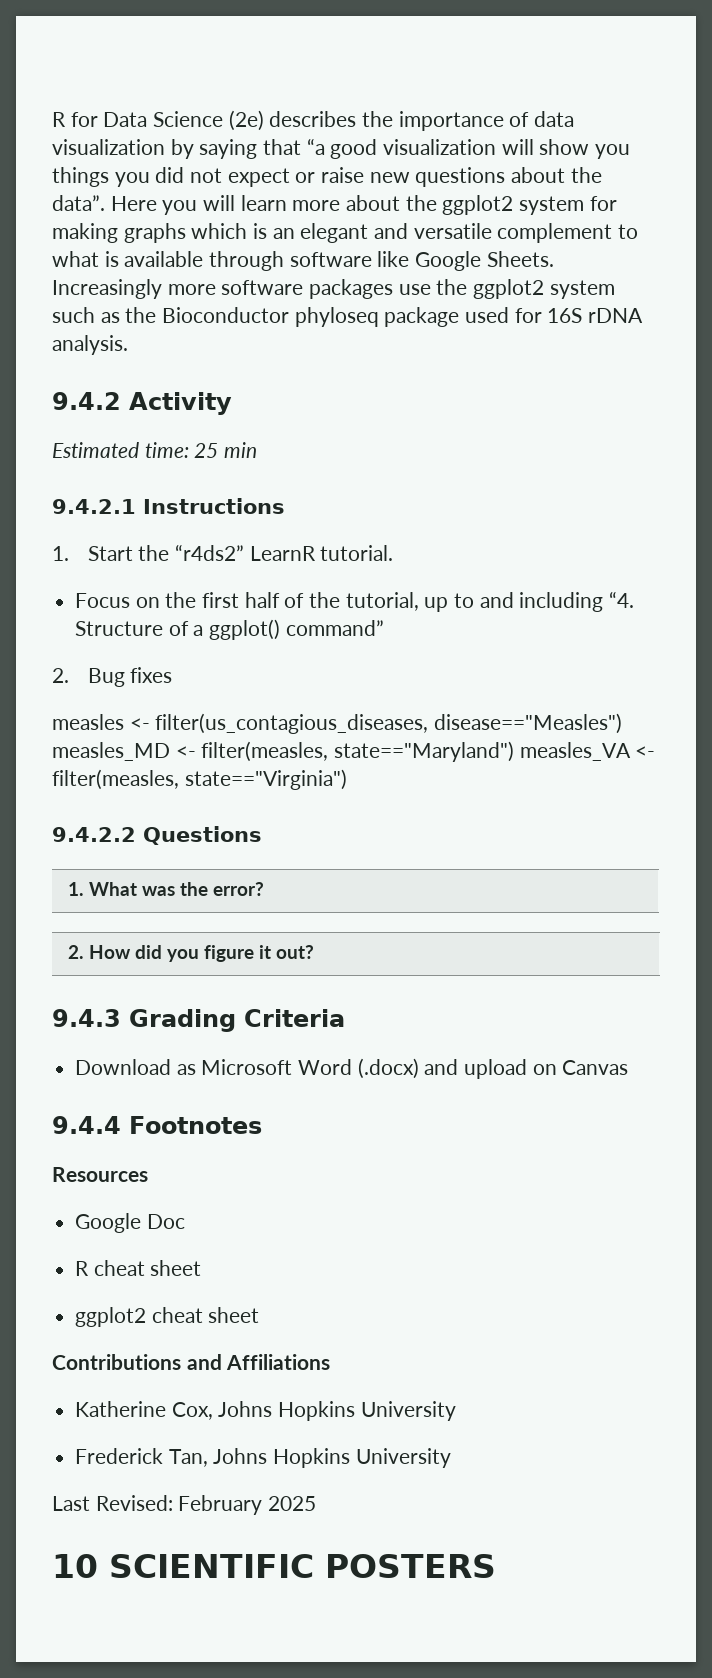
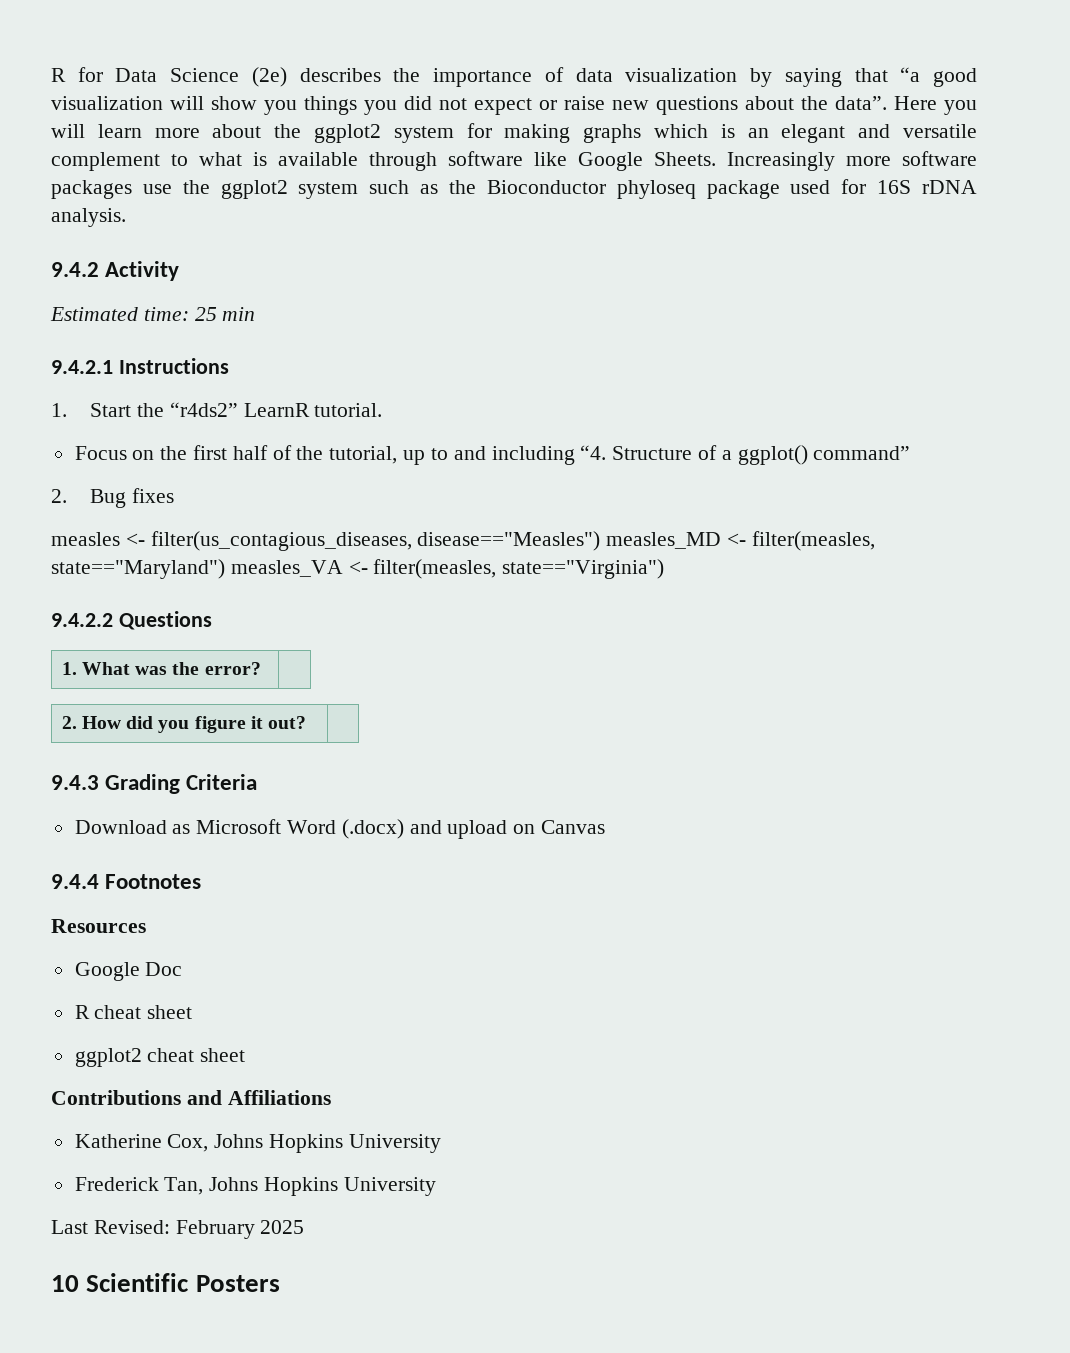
- 10 SCIENTIFIC POSTERS
+ 10 Scientific Posters

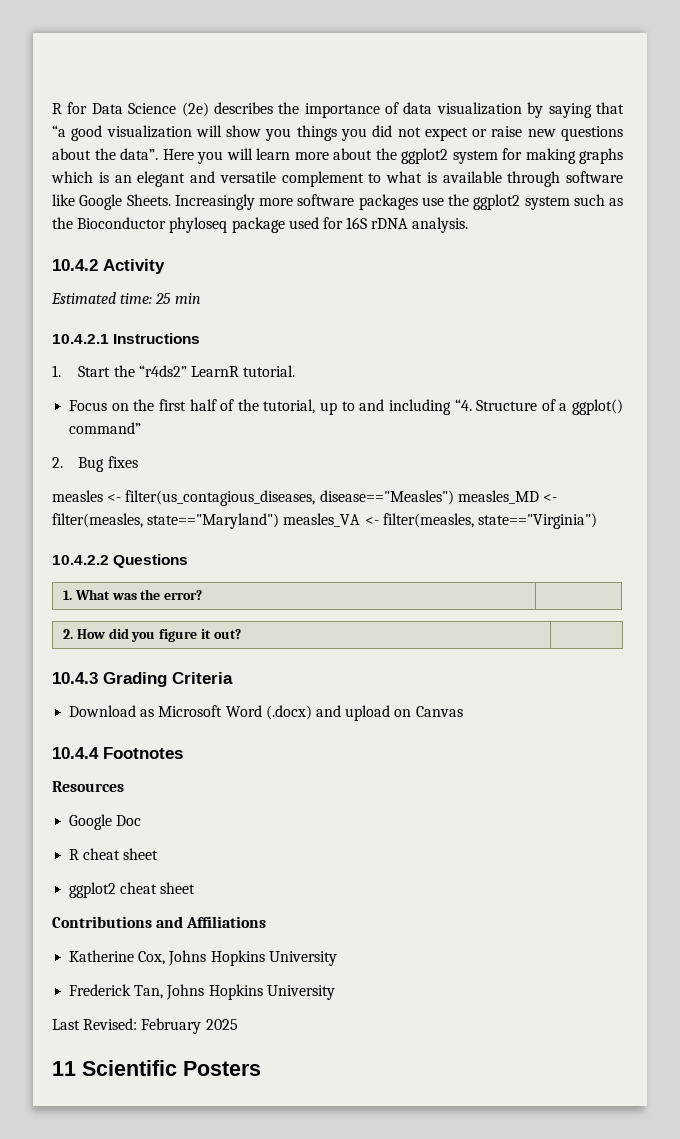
- 9.4.2 Activity
+ 10.4.2 Activity
- 9.4.2.1 Instructions
+ 10.4.2.1 Instructions
- 9.4.2.2 Questions
+ 10.4.2.2 Questions
- 9.4.3 Grading Criteria
+ 10.4.3 Grading Criteria
- 9.4.4 Footnotes
+ 10.4.4 Footnotes
- 10 Scientific Posters
+ 11 Scientific Posters

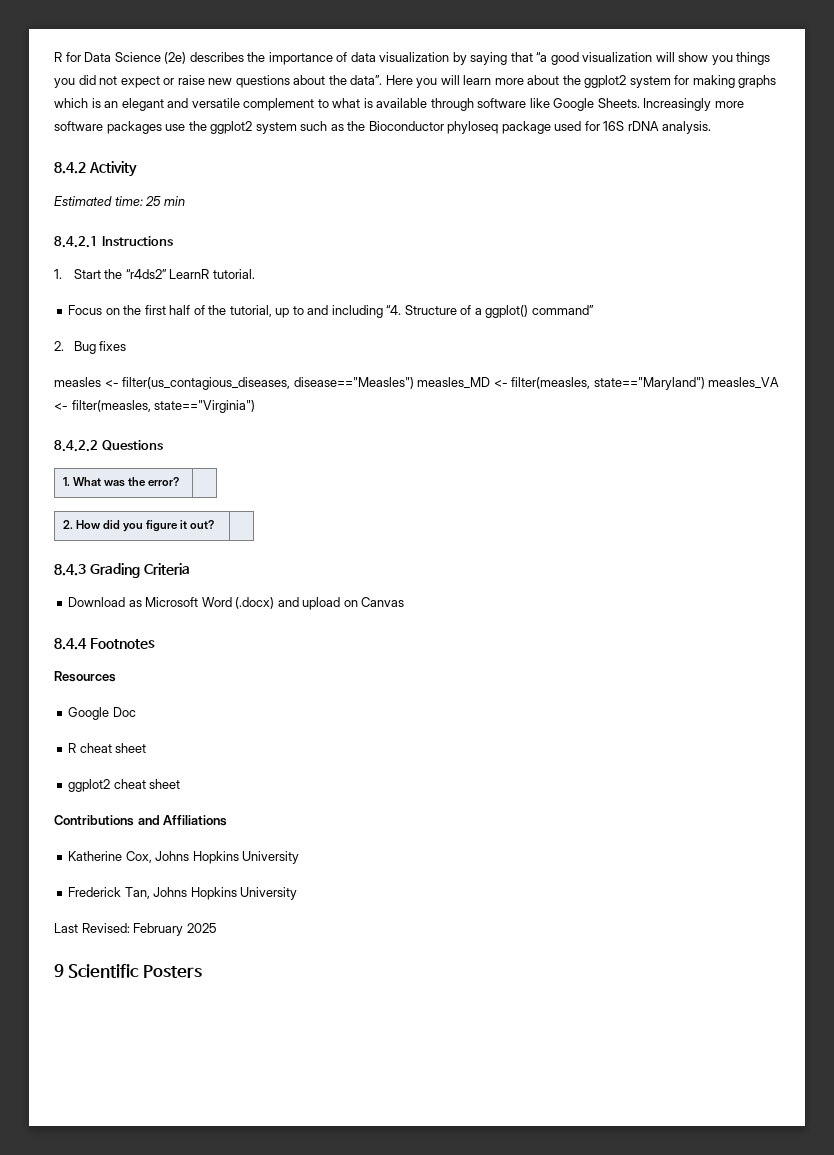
- 10.4.2 Activity
+ 8.4.2 Activity
- 10.4.2.1 Instructions
+ 8.4.2.1 Instructions
- 10.4.2.2 Questions
+ 8.4.2.2 Questions
- 10.4.3 Grading Criteria
+ 8.4.3 Grading Criteria
- 10.4.4 Footnotes
+ 8.4.4 Footnotes
- 11 Scientific Posters
+ 9 Scientific Posters

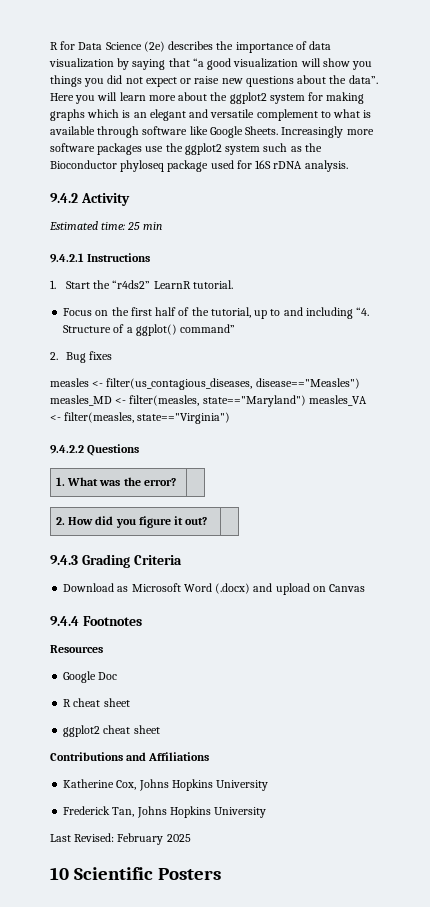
- 8.4.2 Activity
+ 9.4.2 Activity
- 8.4.2.1 Instructions
+ 9.4.2.1 Instructions
- 8.4.2.2 Questions
+ 9.4.2.2 Questions
- 8.4.3 Grading Criteria
+ 9.4.3 Grading Criteria
- 8.4.4 Footnotes
+ 9.4.4 Footnotes
- 9 Scientific Posters
+ 10 Scientific Posters

